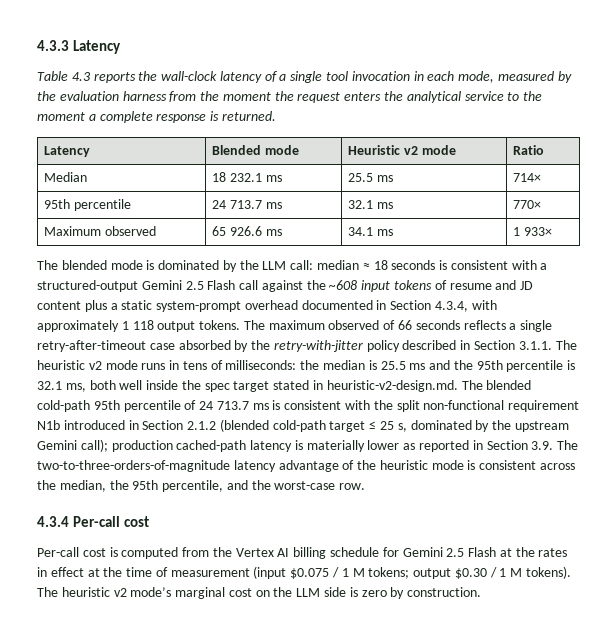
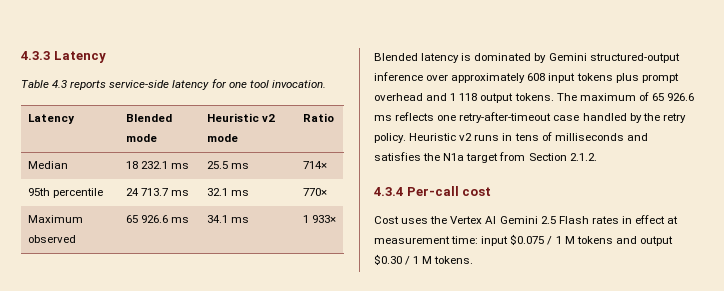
- Table 4.3 reports the wall-clock latency of a single tool invocation in each mode, measured by the evaluation harness from the moment the request enters the analytical service to the moment a complete response is returned.
+ Table 4.3 reports service-side latency for one tool invocation.
- The blended mode is dominated by the LLM call: median ≈ 18 seconds is consistent with a structured-output Gemini 2.5 Flash call against the ~608 input tokens of resume and JD content plus a static system-prompt overhead documented in Section 4.3.4, with approximately 1 118 output tokens.
+ Blended latency is dominated by Gemini structured-output inference over approximately 608 input tokens plus prompt overhead and 1 118 output tokens.
- The maximum observed of 66 seconds reflects a single retry-after-timeout case absorbed by the retry-with-jitter policy described in Section 3.1.1. The heuristic v2 mode runs in tens of milliseconds: the median is 25.5 ms and the 95th percentile is 32.1 ms, both well inside the spec target stated in heuristic-v2-design.md. The blended cold-path 95th percentile of 24 713.7 ms is consistent with the split non-functional requirement N1b introduced in Section 2.1.2 (blended cold-path target ≤ 25 s, dominated by the upstream Gemini call); production cached-path latency is materially lower as reported in Section 3.9. The two-to-three-orders-of-magnitude latency advantage of the heuristic mode is consistent across the median, the 95th percentile, and the worst-case row.
+ The maximum of 65 926.6 ms reflects one retry-after-timeout case handled by the retry policy. Heuristic v2 runs in tens of milliseconds and satisfies the N1a target from Section 2.1.2.
  4.3.4 Per-call cost
- Per-call cost is computed from the Vertex AI billing schedule for Gemini 2.5 Flash at the rates in effect at the time of measurement (input $0.075 / 1 M tokens; output $0.30 / 1 M tokens). The heuristic v2 mode’s marginal cost on the LLM side is zero by construction.
+ Cost uses the Vertex AI Gemini 2.5 Flash rates in effect at measurement time: input $0.075 / 1 M tokens and output $0.30 / 1 M tokens.

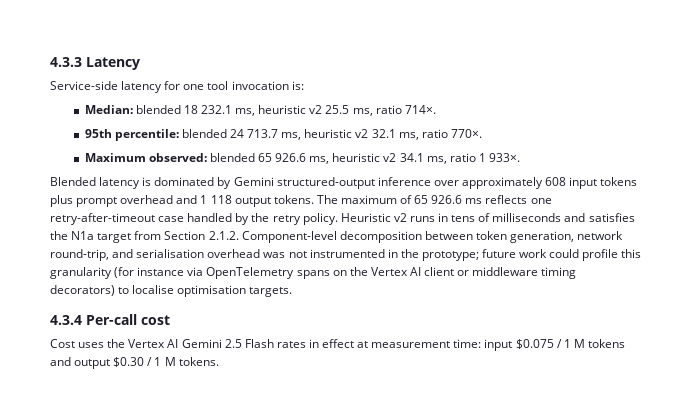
- Table 4.3 reports service-side latency for one tool invocation.
- Latency | Blended mode | Heuristic v2 mode | Ratio
- Median | 18 232.1 ms | 25.5 ms | 714×
- 95th percentile | 24 713.7 ms | 32.1 ms | 770×
- Maximum observed | 65 926.6 ms | 34.1 ms | 1 933×
+ Service-side latency for one tool invocation is:
+ Median: blended 18 232.1 ms, heuristic v2 25.5 ms, ratio 714×.
+ 95th percentile: blended 24 713.7 ms, heuristic v2 32.1 ms, ratio 770×.
+ Maximum observed: blended 65 926.6 ms, heuristic v2 34.1 ms, ratio 1 933×.
- Heuristic v2 runs in tens of milliseconds and satisfies the N1a target from Section 2.1.2.
+ Heuristic v2 runs in tens of milliseconds and satisfies the N1a target from Section 2.1.2. Component-level decomposition between token generation, network round-trip, and serialisation overhead was not instrumented in the prototype; future work could profile this granularity (for instance via OpenTelemetry spans on the Vertex AI client or middleware timing decorators) to localise optimisation targets.

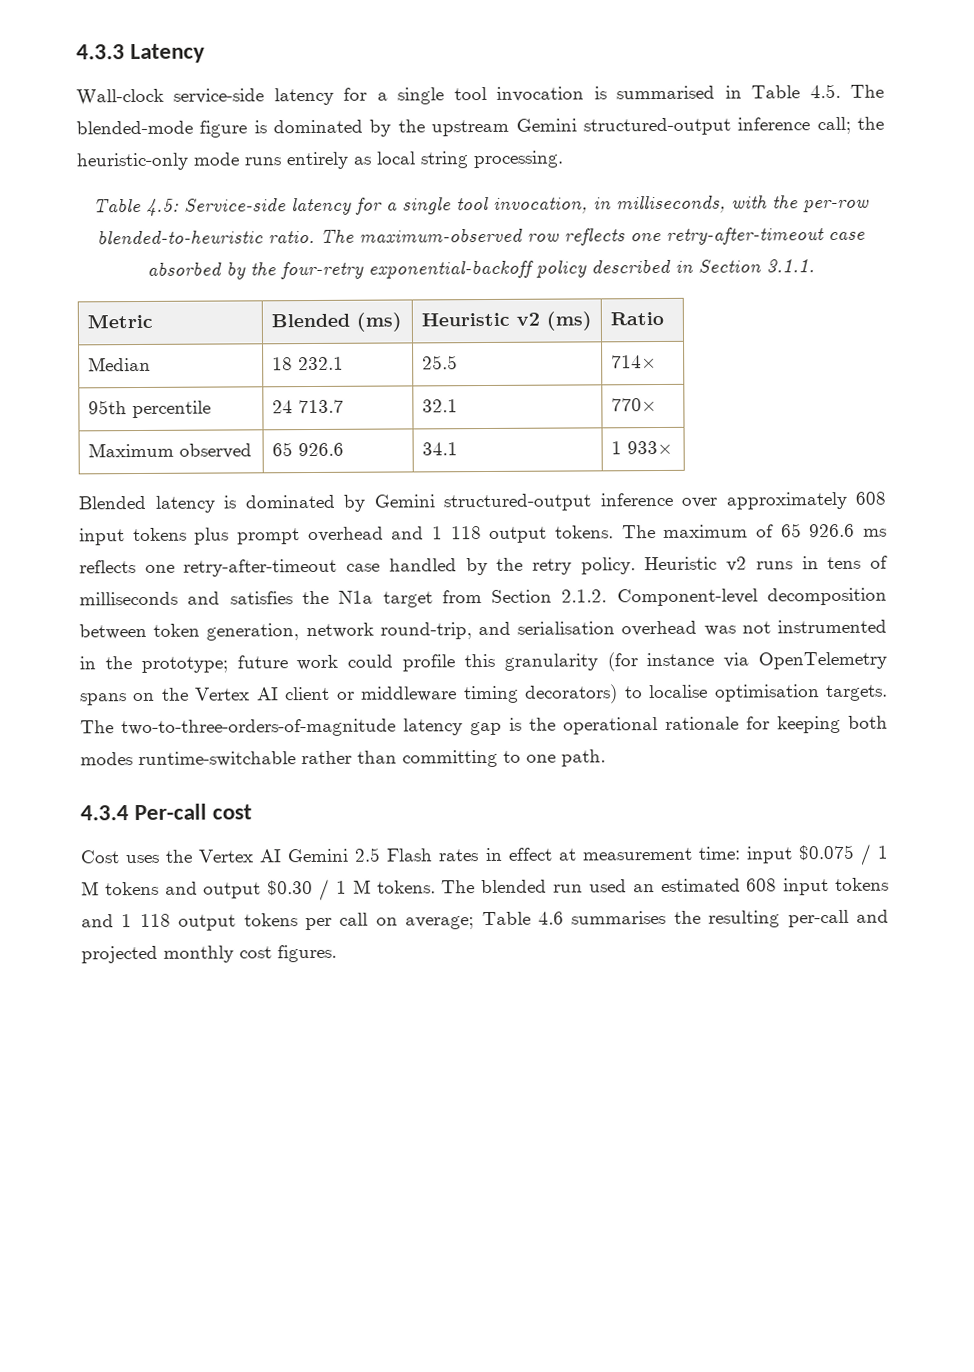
- Service-side latency for one tool invocation is:
- Median: blended 18 232.1 ms, heuristic v2 25.5 ms, ratio 714×.
- 95th percentile: blended 24 713.7 ms, heuristic v2 32.1 ms, ratio 770×.
- Maximum observed: blended 65 926.6 ms, heuristic v2 34.1 ms, ratio 1 933×.
+ Wall-clock service-side latency for a single tool invocation is summarised in Table 4.5. The blended-mode figure is dominated by the upstream Gemini structured-output inference call; the heuristic-only mode runs entirely as local string processing.
+ Table 4.5: Service-side latency for a single tool invocation, in milliseconds, with the per-row blended-to-heuristic ratio. The maximum-observed row reflects one retry-after-timeout case absorbed by the four-retry exponential-backoff policy described in Section 3.1.1.
+ Metric | Blended (ms) | Heuristic v2 (ms) | Ratio
+ Median | 18 232.1 | 25.5 | 714×
+ 95th percentile | 24 713.7 | 32.1 | 770×
+ Maximum observed | 65 926.6 | 34.1 | 1 933×
+ The two-to-three-orders-of-magnitude latency gap is the operational rationale for keeping both modes runtime-switchable rather than committing to one path.
+ The blended run used an estimated 608 input tokens and 1 118 output tokens per call on average; Table 4.6 summarises the resulting per-call and projected monthly cost figures.

